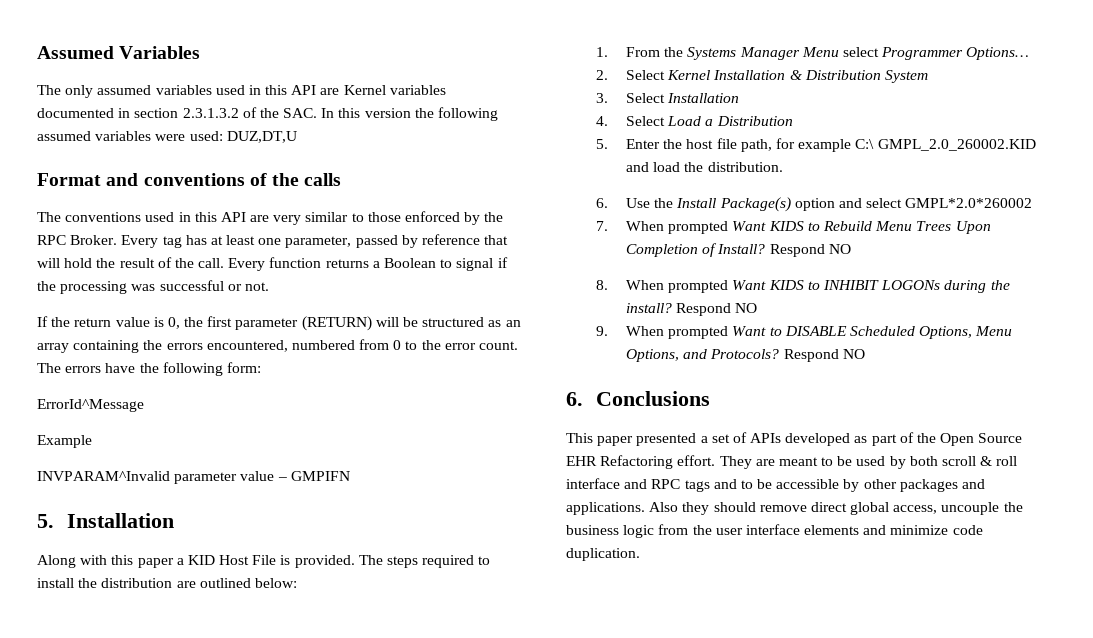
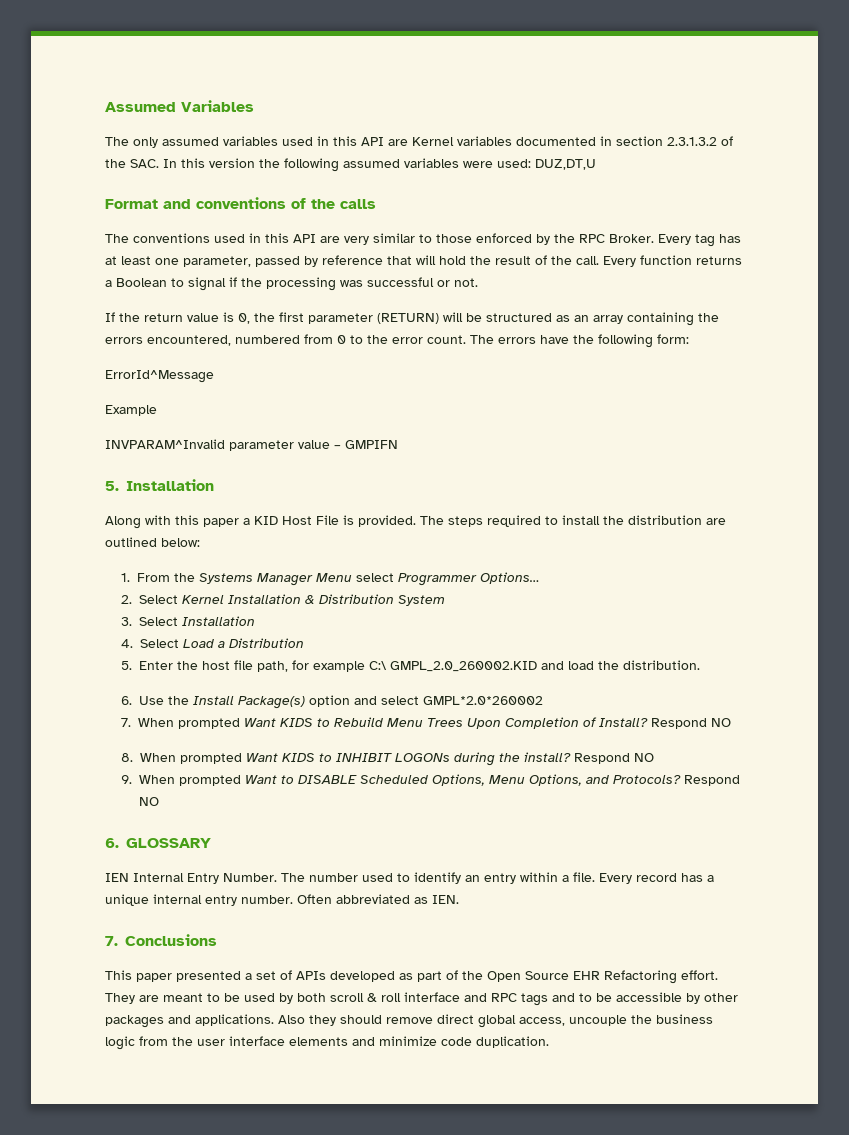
- 6. Conclusions
+ 6. GLOSSARY
+ IEN Internal Entry Number. The number used to identify an entry within a file. Every record has a unique internal entry number. Often abbreviated as IEN.
+ 7. Conclusions

